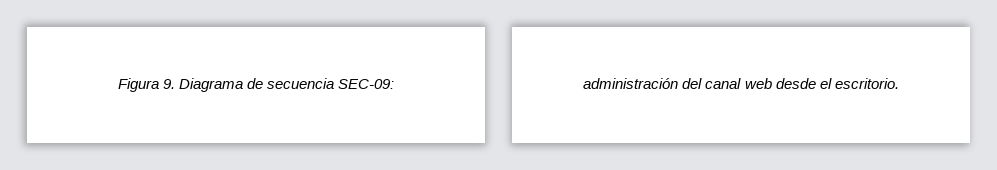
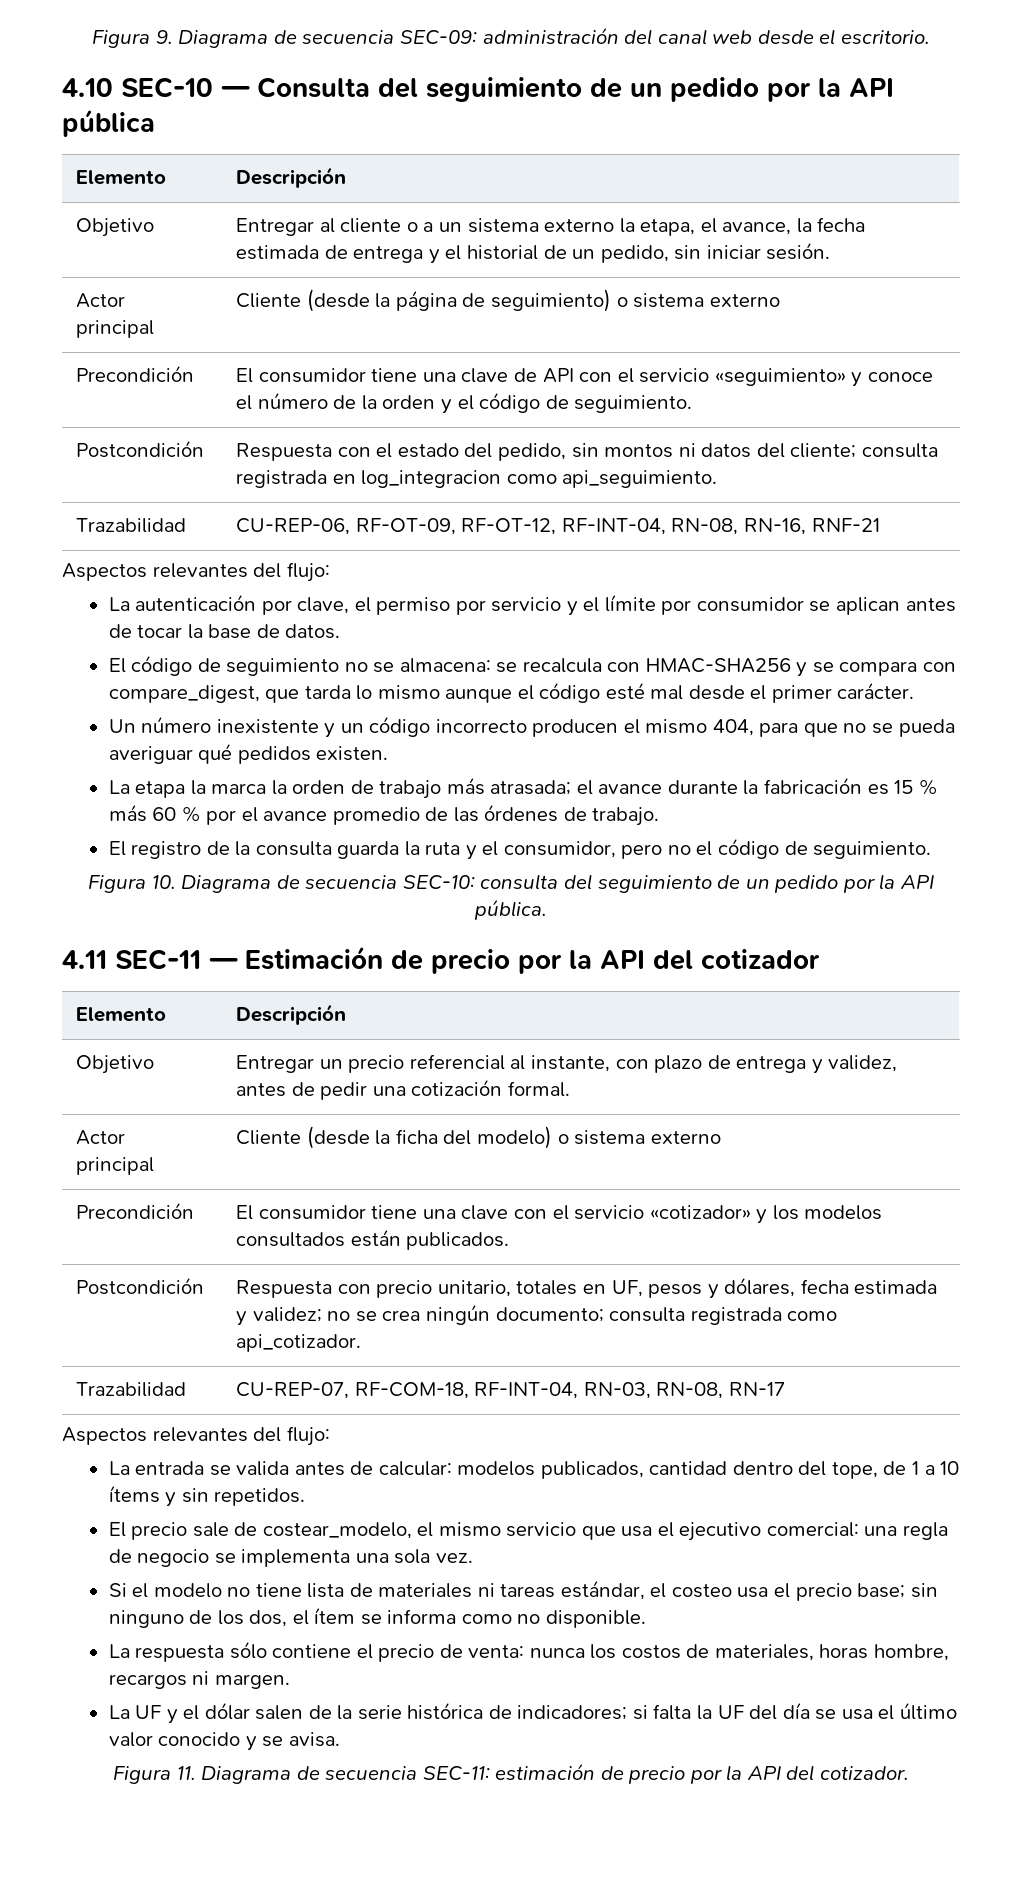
+ 4.10 SEC-10 — Consulta del seguimiento de un pedido por la API pública
+ Elemento | Descripción
+ Objetivo | Entregar al cliente o a un sistema externo la etapa, el avance, la fecha estimada de entrega y el historial de un pedido, sin iniciar sesión.
+ Actor principal | Cliente (desde la página de seguimiento) o sistema externo
+ Precondición | El consumidor tiene una clave de API con el servicio «seguimiento» y conoce el número de la orden y el código de seguimiento.
+ Postcondición | Respuesta con el estado del pedido, sin montos ni datos del cliente; consulta registrada en log_integracion como api_seguimiento.
+ Trazabilidad | CU-REP-06, RF-OT-09, RF-OT-12, RF-INT-04, RN-08, RN-16, RNF-21
+ Aspectos relevantes del flujo:
+ La autenticación por clave, el permiso por servicio y el límite por consumidor se aplican antes de tocar la base de datos.
+ El código de seguimiento no se almacena: se recalcula con HMAC-SHA256 y se compara con compare_digest, que tarda lo mismo aunque el código esté mal desde el primer carácter.
+ Un número inexistente y un código incorrecto producen el mismo 404, para que no se pueda averiguar qué pedidos existen.
+ La etapa la marca la orden de trabajo más atrasada; el avance durante la fabricación es 15 % más 60 % por el avance promedio de las órdenes de trabajo.
+ El registro de la consulta guarda la ruta y el consumidor, pero no el código de seguimiento.
+ Figura 10. Diagrama de secuencia SEC-10: consulta del seguimiento de un pedido por la API pública.
+ 4.11 SEC-11 — Estimación de precio por la API del cotizador
+ Elemento | Descripción
+ Objetivo | Entregar un precio referencial al instante, con plazo de entrega y validez, antes de pedir una cotización formal.
+ Actor principal | Cliente (desde la ficha del modelo) o sistema externo
+ Precondición | El consumidor tiene una clave con el servicio «cotizador» y los modelos consultados están publicados.
+ Postcondición | Respuesta con precio unitario, totales en UF, pesos y dólares, fecha estimada y validez; no se crea ningún documento; consulta registrada como api_cotizador.
+ Trazabilidad | CU-REP-07, RF-COM-18, RF-INT-04, RN-03, RN-08, RN-17
+ Aspectos relevantes del flujo:
+ La entrada se valida antes de calcular: modelos publicados, cantidad dentro del tope, de 1 a 10 ítems y sin repetidos.
+ El precio sale de costear_modelo, el mismo servicio que usa el ejecutivo comercial: una regla de negocio se implementa una sola vez.
+ Si el modelo no tiene lista de materiales ni tareas estándar, el costeo usa el precio base; sin ninguno de los dos, el ítem se informa como no disponible.
+ La respuesta sólo contiene el precio de venta: nunca los costos de materiales, horas hombre, recargos ni margen.
+ La UF y el dólar salen de la serie histórica de indicadores; si falta la UF del día se usa el último valor conocido y se avisa.
+ Figura 11. Diagrama de secuencia SEC-11: estimación de precio por la API del cotizador.

